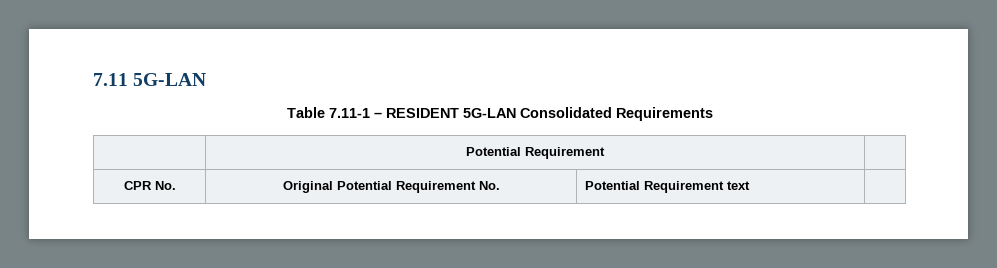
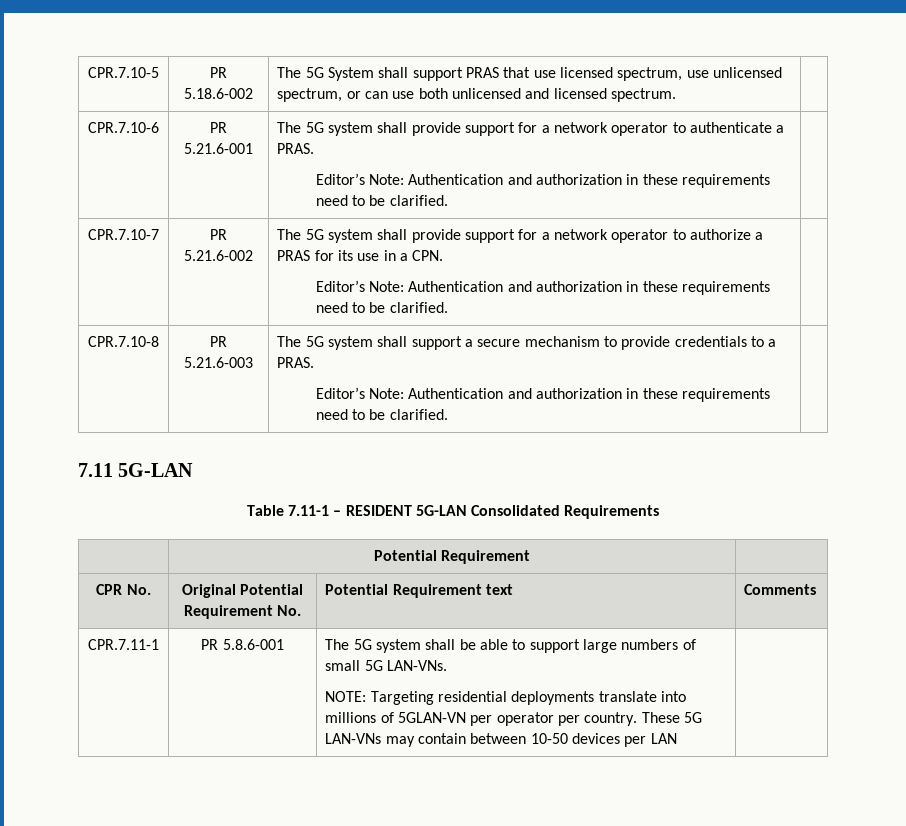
+ CPR.7.10-5 | PR 5.18.6-002 | The 5G System shall support PRAS that use licensed spectrum, use unlicensed spectrum, or can use both unlicensed and licensed spectrum. |
+ CPR.7.10-6 | PR 5.21.6-001 | The 5G system shall provide support for a network operator to authenticate a PRAS.
+ Editor’s Note: Authentication and authorization in these requirements need to be clarified. |
+ CPR.7.10-7 | PR 5.21.6-002 | The 5G system shall provide support for a network operator to authorize a PRAS for its use in a CPN.
+ Editor’s Note: Authentication and authorization in these requirements need to be clarified. |
+ CPR.7.10-8 | PR 5.21.6-003 | The 5G system shall support a secure mechanism to provide credentials to a PRAS.
+ Editor’s Note: Authentication and authorization in these requirements need to be clarified. |
- CPR No. | Original Potential Requirement No. | Potential Requirement text |
+ CPR No. | Original Potential Requirement No. | Potential Requirement text | Comments
+ CPR.7.11-1 | PR 5.8.6-001 | The 5G system shall be able to support large numbers of small 5G LAN-VNs.
+ NOTE: Targeting residential deployments translate into millions of 5GLAN-VN per operator per country. These 5G LAN-VNs may contain between 10-50 devices per LAN |

